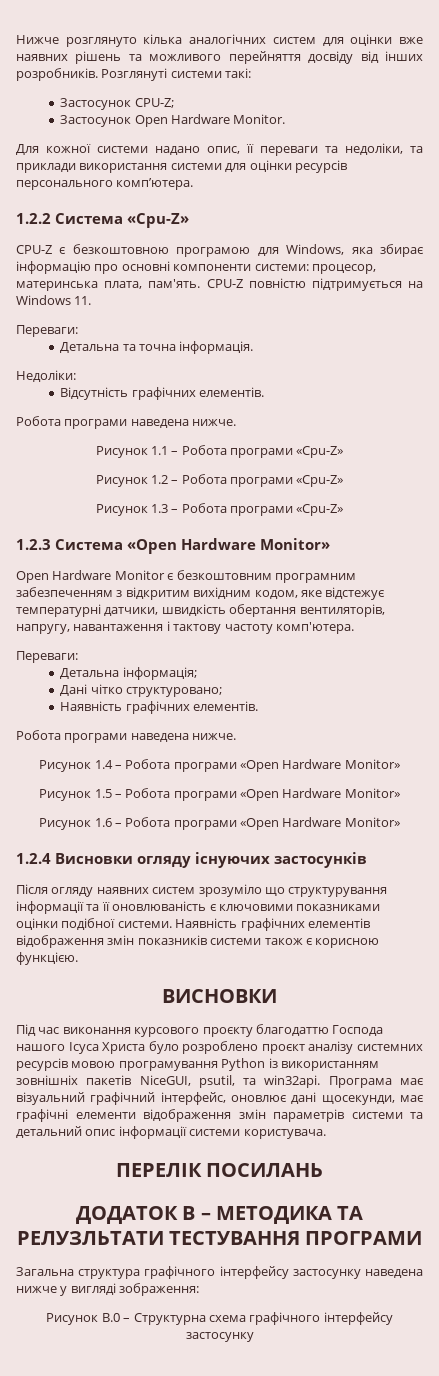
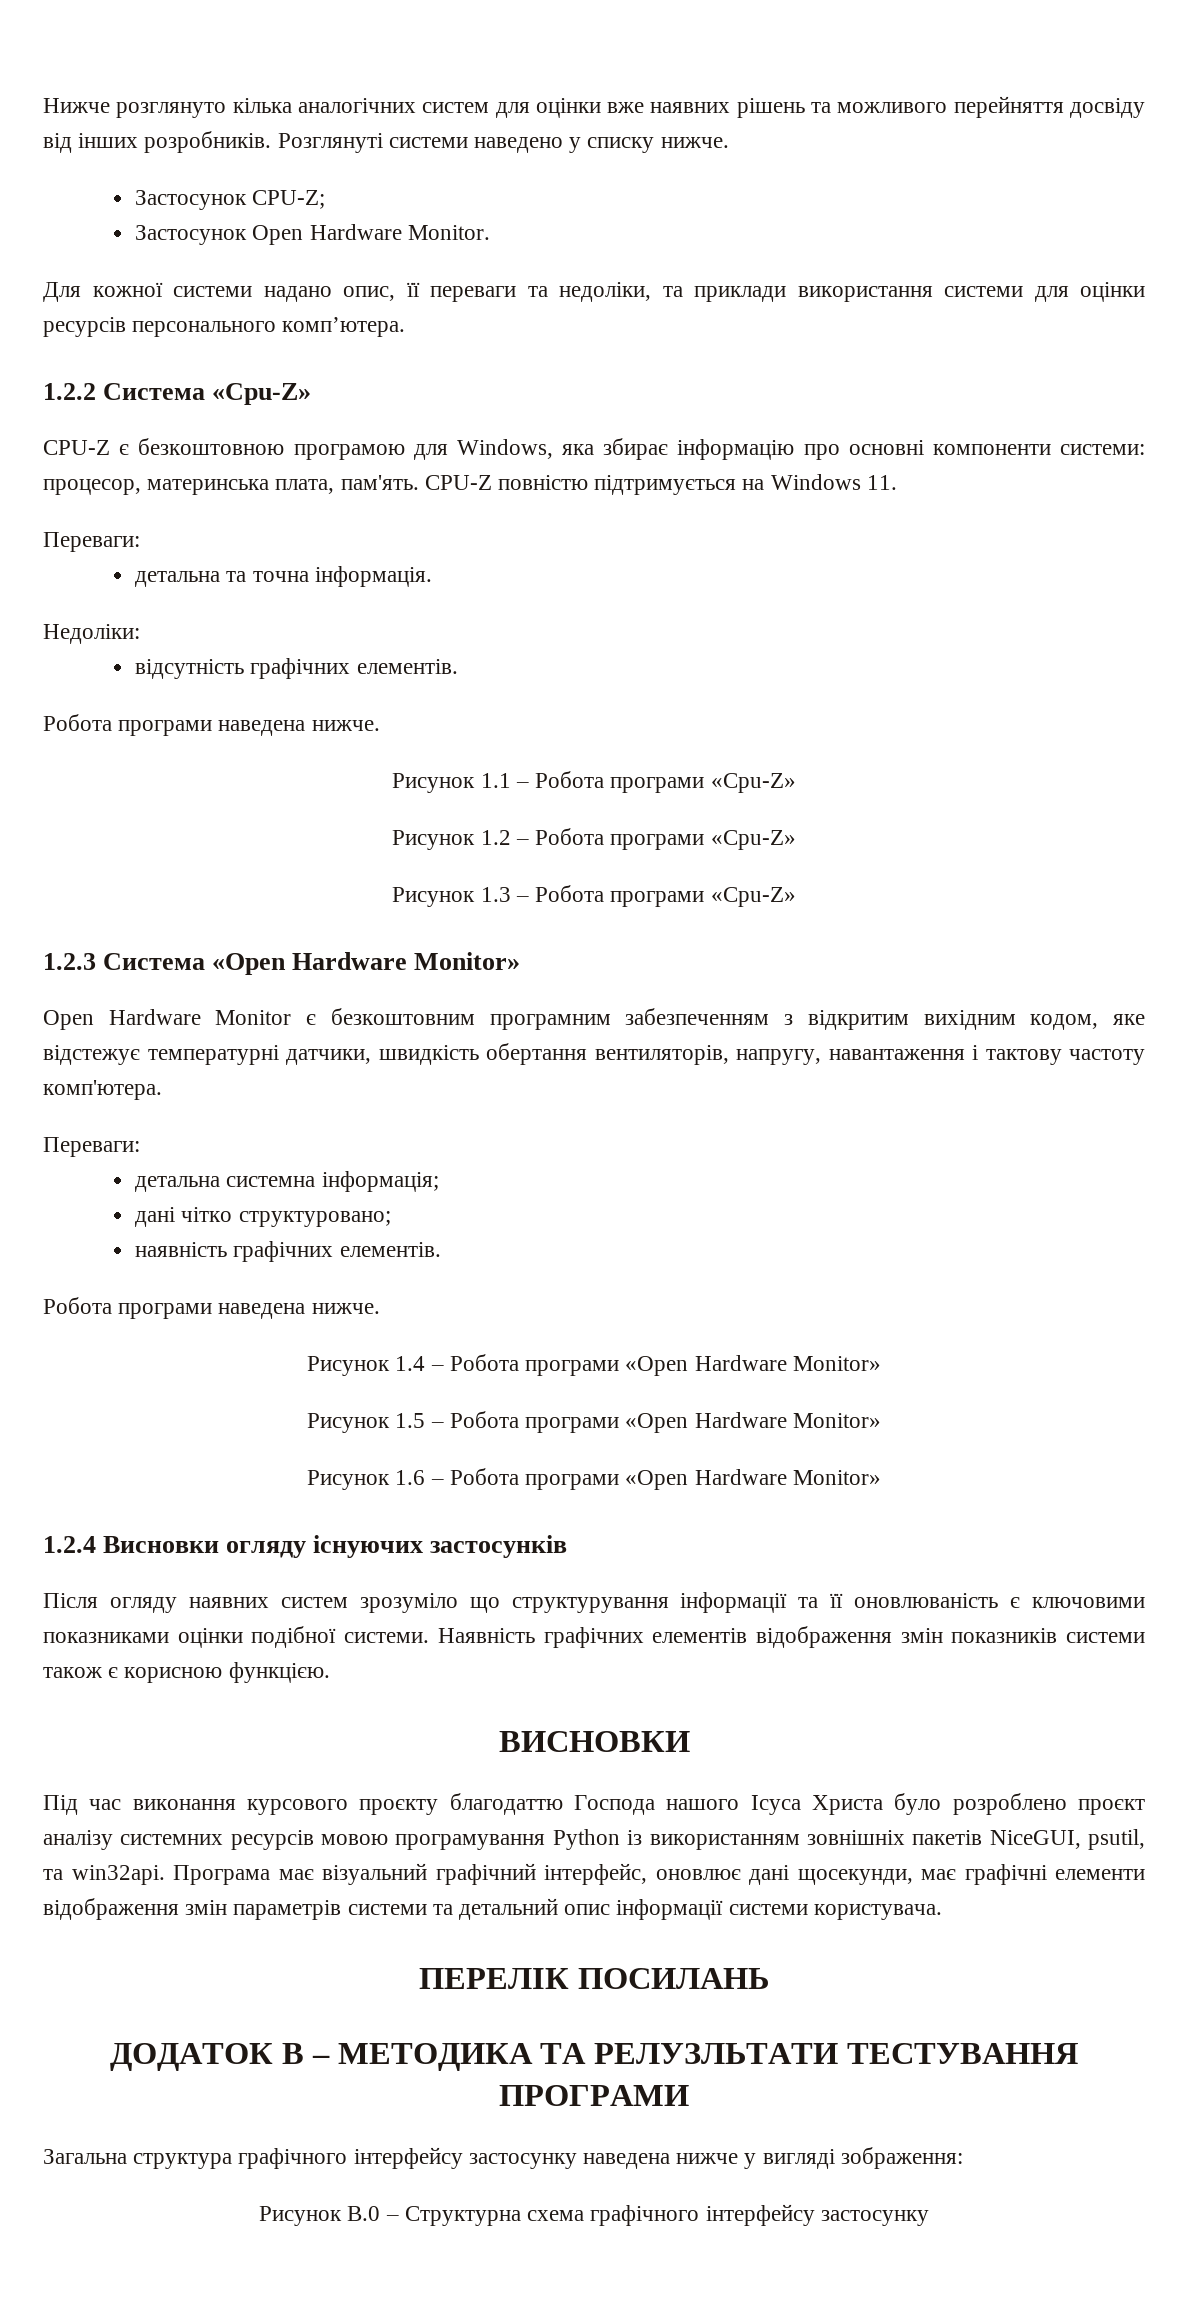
- Розглянуті системи такі:
+ Розглянуті системи наведено у списку нижче.
- Детальна та точна інформація.
+ детальна та точна інформація.
- Відсутність графічних елементів.
+ відсутність графічних елементів.
- Детальна інформація;
+ детальна системна інформація;
- Дані чітко структуровано;
+ дані чітко структуровано;
- Наявність графічних елементів.
+ наявність графічних елементів.

